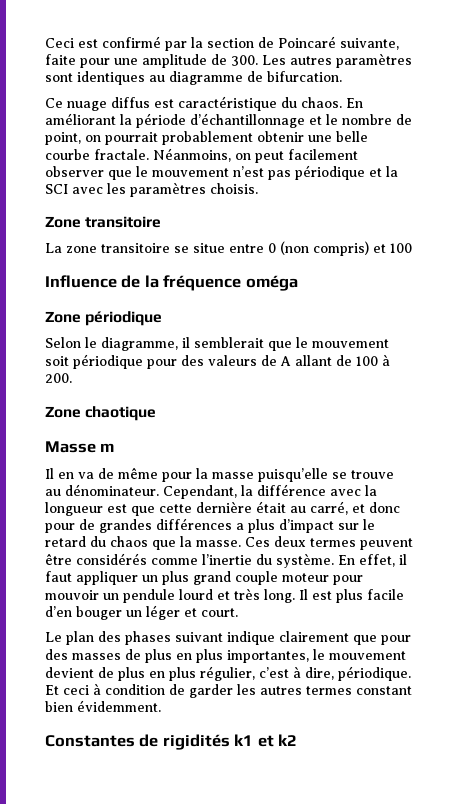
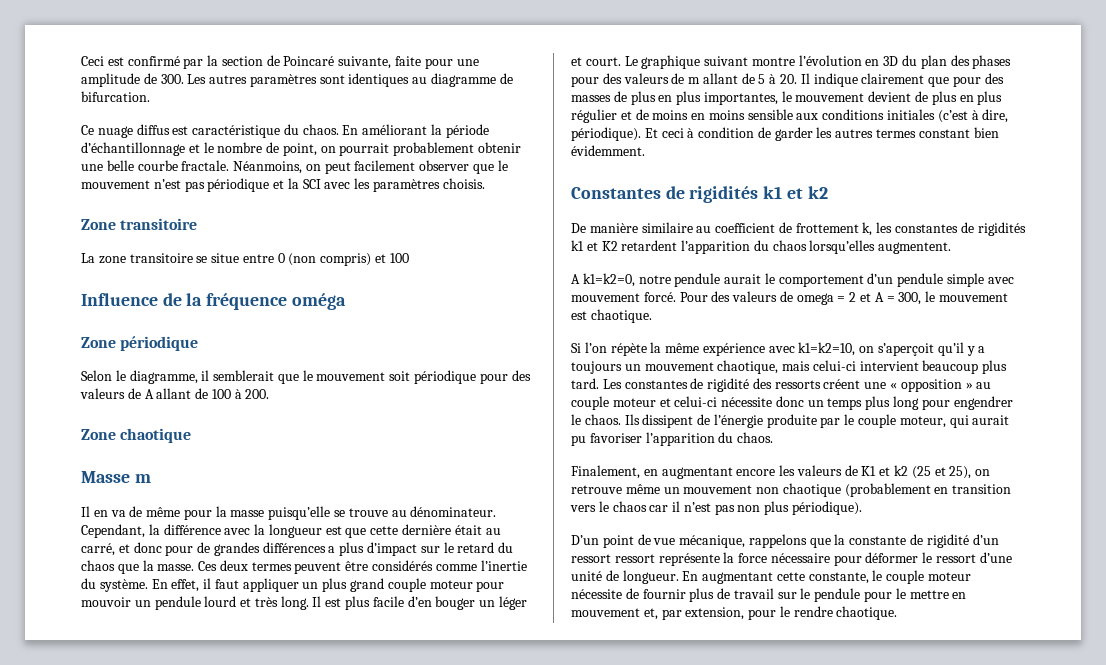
- Il est plus facile d’en bouger un léger et court.
- Le plan des phases suivant indique clairement que pour des masses de plus en plus importantes, le mouvement devient de plus en plus régulier, c’est à dire, périodique.
+ Il est plus facile d’en bouger un léger et court. Le graphique suivant montre l’évolution en 3D du plan des phases pour des valeurs de m allant de 5 à 20. Il indique clairement que pour des masses de plus en plus importantes, le mouvement devient de plus en plus régulier et de moins en moins sensible aux conditions initiales (c’est à dire, périodique).
+ De manière similaire au coefficient de frottement k, les constantes de rigidités k1 et K2 retardent l’apparition du chaos lorsqu’elles augmentent.
+ A k1=k2=0, notre pendule aurait le comportement d’un pendule simple avec mouvement forcé. Pour des valeurs de omega = 2 et A = 300, le mouvement est chaotique.
+ Si l’on répète la même expérience avec k1=k2=10, on s’aperçoit qu’il y a toujours un mouvement chaotique, mais celui-ci intervient beaucoup plus tard. Les constantes de rigidité des ressorts créent une « opposition » au couple moteur et celui-ci nécessite donc un temps plus long pour engendrer le chaos. Ils dissipent de l’énergie produite par le couple moteur, qui aurait pu favoriser l’apparition du chaos.
+ Finalement, en augmentant encore les valeurs de K1 et k2 (25 et 25), on retrouve même un mouvement non chaotique (probablement en transition vers le chaos car il n’est pas non plus périodique).
+ D’un point de vue mécanique, rappelons que la constante de rigidité d’un ressort ressort représente la force nécessaire pour déformer le ressort d’une unité de longueur. En augmentant cette constante, le couple moteur nécessite de fournir plus de travail sur le pendule pour le mettre en mouvement et, par extension, pour le rendre chaotique.

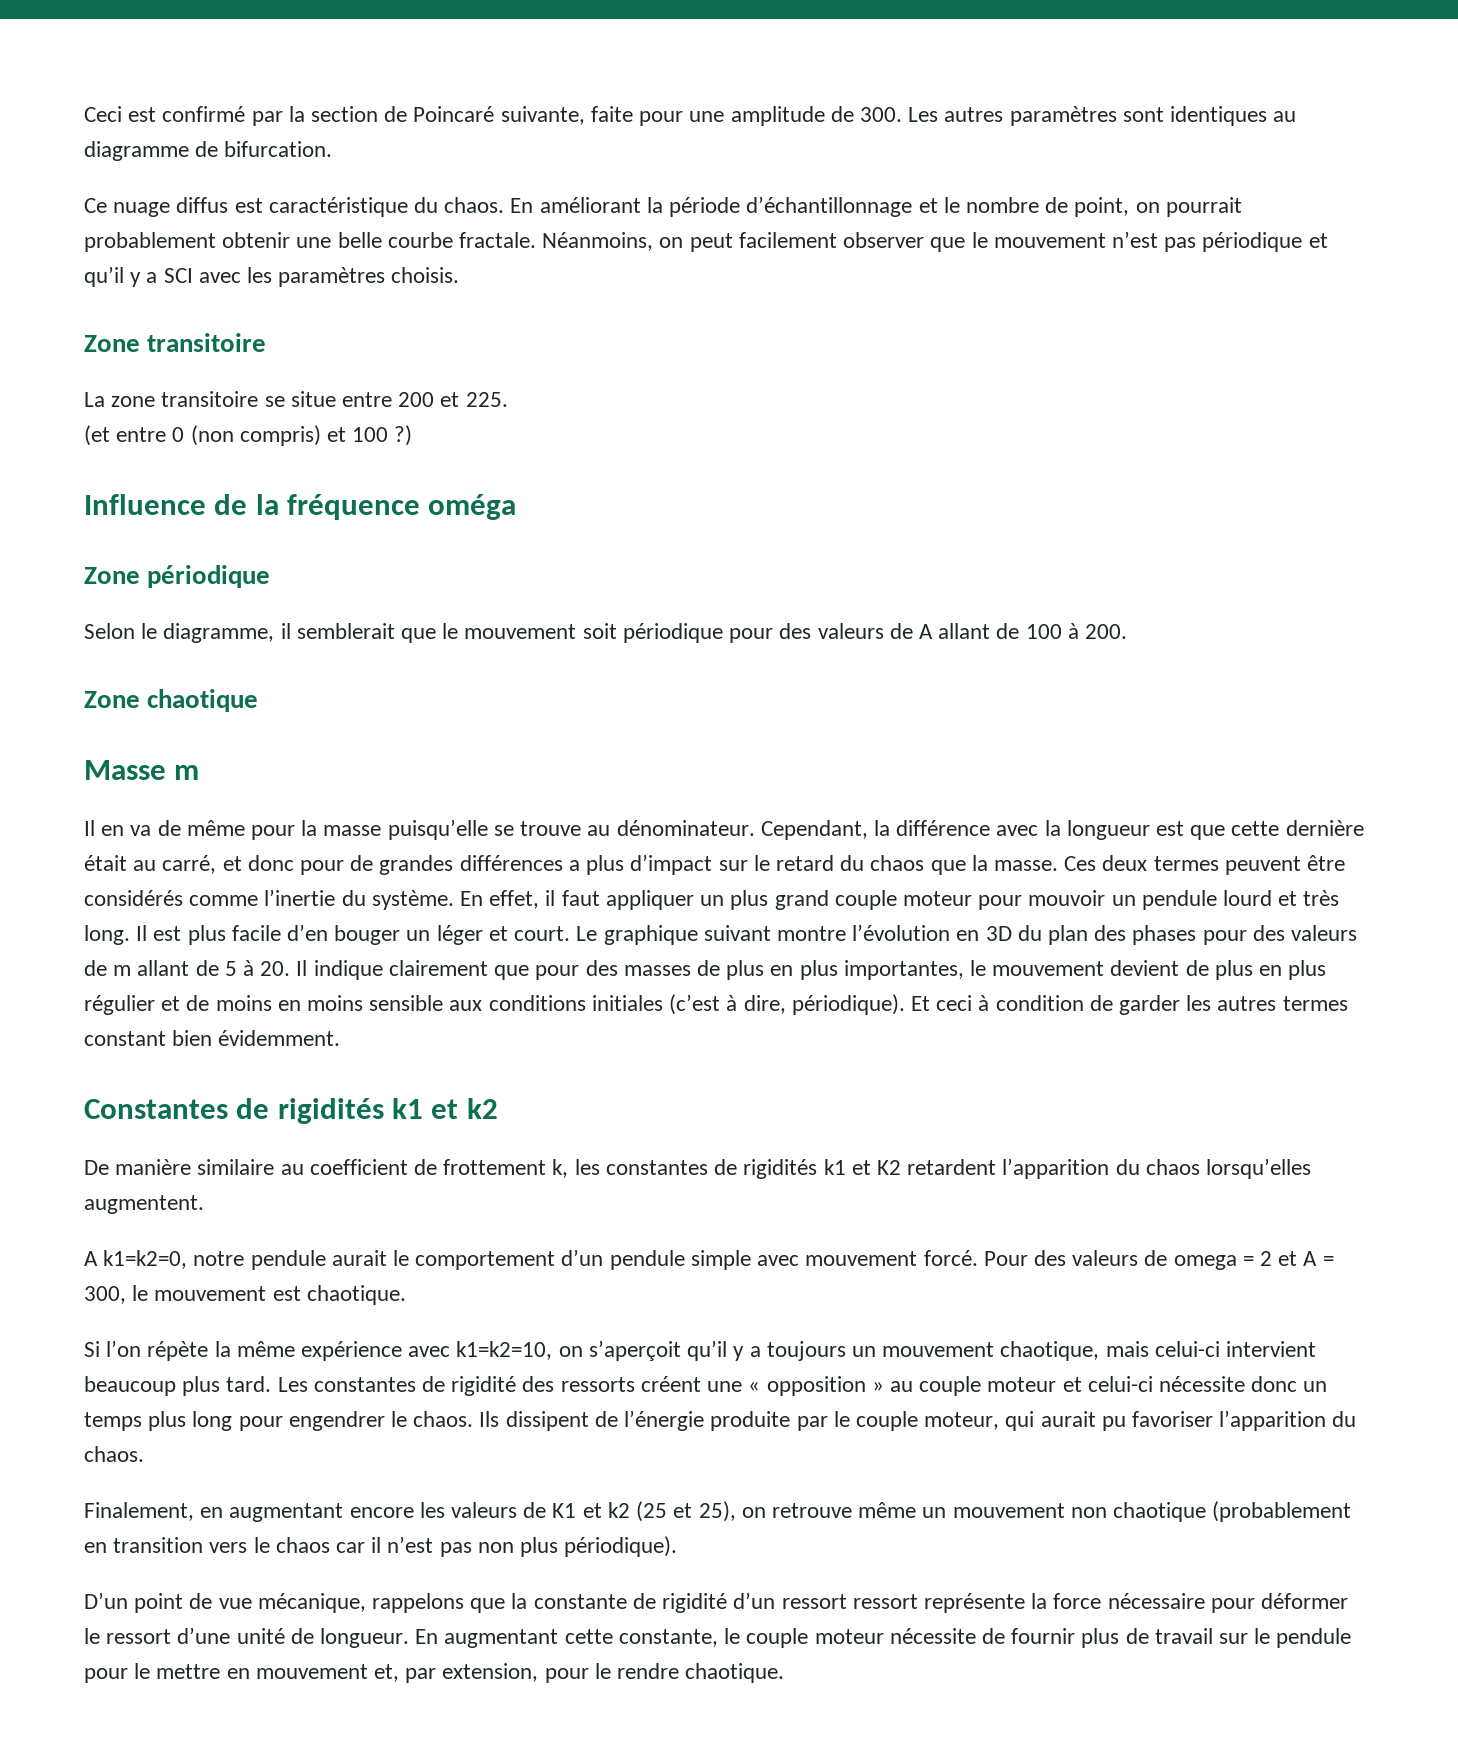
- Néanmoins, on peut facilement observer que le mouvement n’est pas périodique et la SCI avec les paramètres choisis.
+ Néanmoins, on peut facilement observer que le mouvement n’est pas périodique et qu’il y a SCI avec les paramètres choisis.
- La zone transitoire se situe entre 0 (non compris) et 100
+ La zone transitoire se situe entre 200 et 225.
+ (et entre 0 (non compris) et 100 ?)

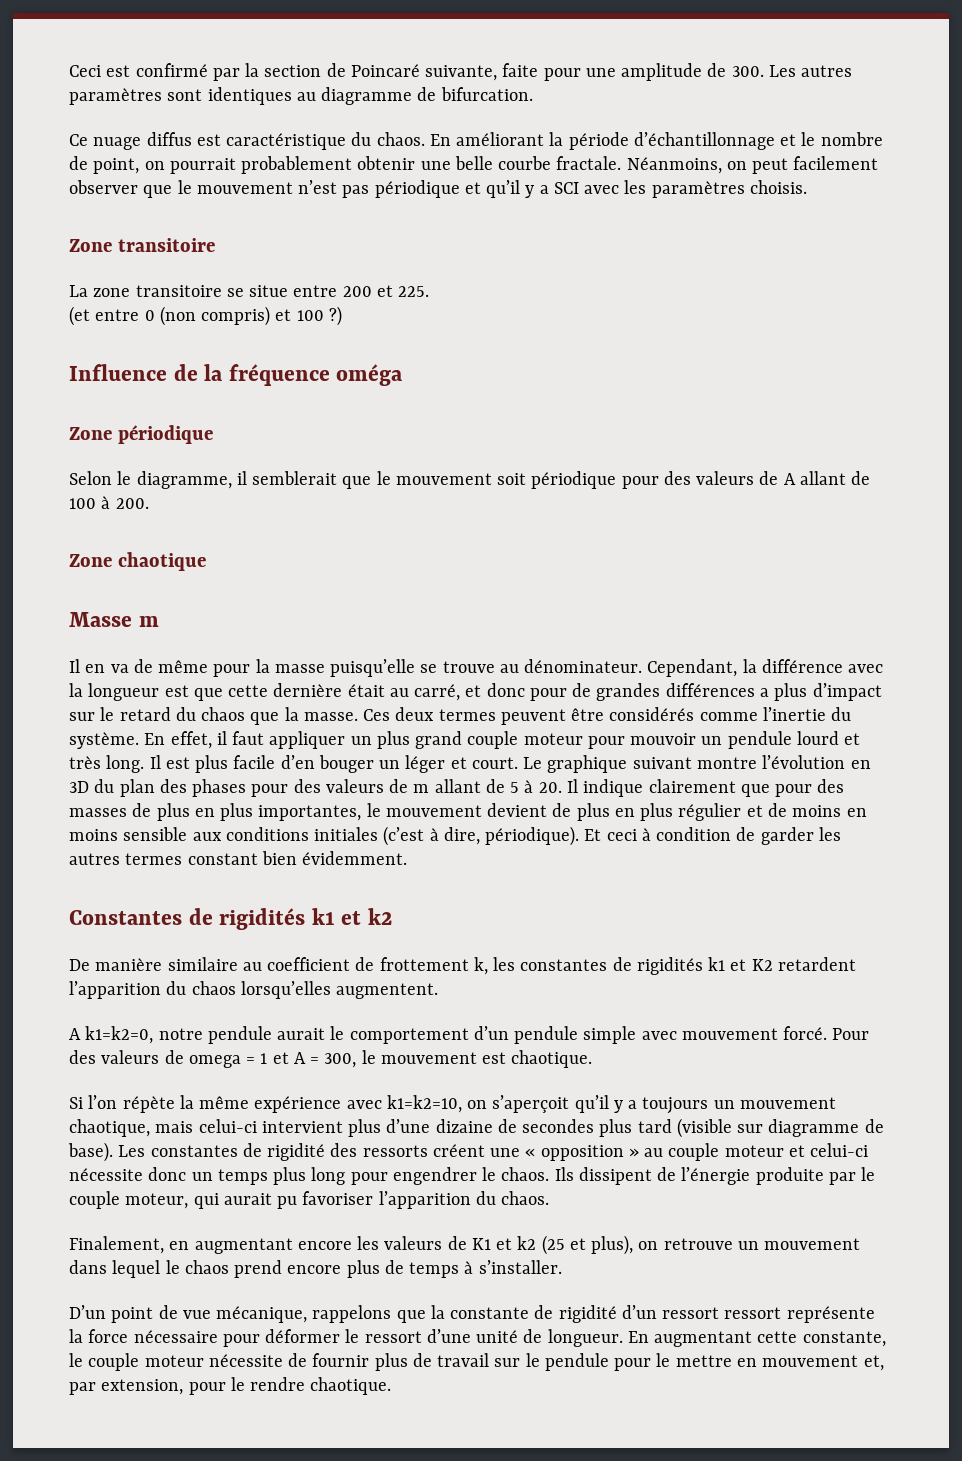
- Pour des valeurs de omega = 2 et A = 300, le mouvement est chaotique.
+ Pour des valeurs de omega = 1 et A = 300, le mouvement est chaotique.
- Si l’on répète la même expérience avec k1=k2=10, on s’aperçoit qu’il y a toujours un mouvement chaotique, mais celui-ci intervient beaucoup plus tard.
+ Si l’on répète la même expérience avec k1=k2=10, on s’aperçoit qu’il y a toujours un mouvement chaotique, mais celui-ci intervient plus d’une dizaine de secondes plus tard (visible sur diagramme de base).
- Finalement, en augmentant encore les valeurs de K1 et k2 (25 et 25), on retrouve même un mouvement non chaotique (probablement en transition vers le chaos car il n’est pas non plus périodique).
+ Finalement, en augmentant encore les valeurs de K1 et k2 (25 et plus), on retrouve un mouvement dans lequel le chaos prend encore plus de temps à s’installer.

